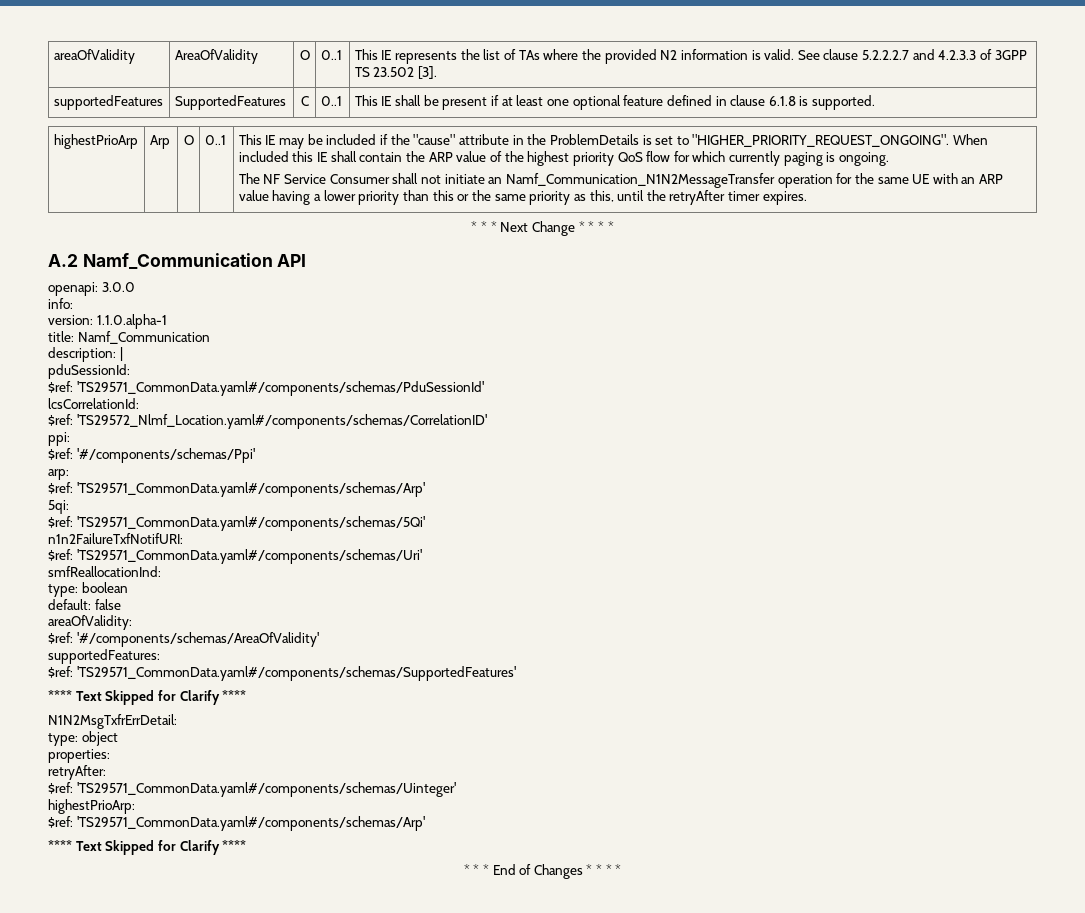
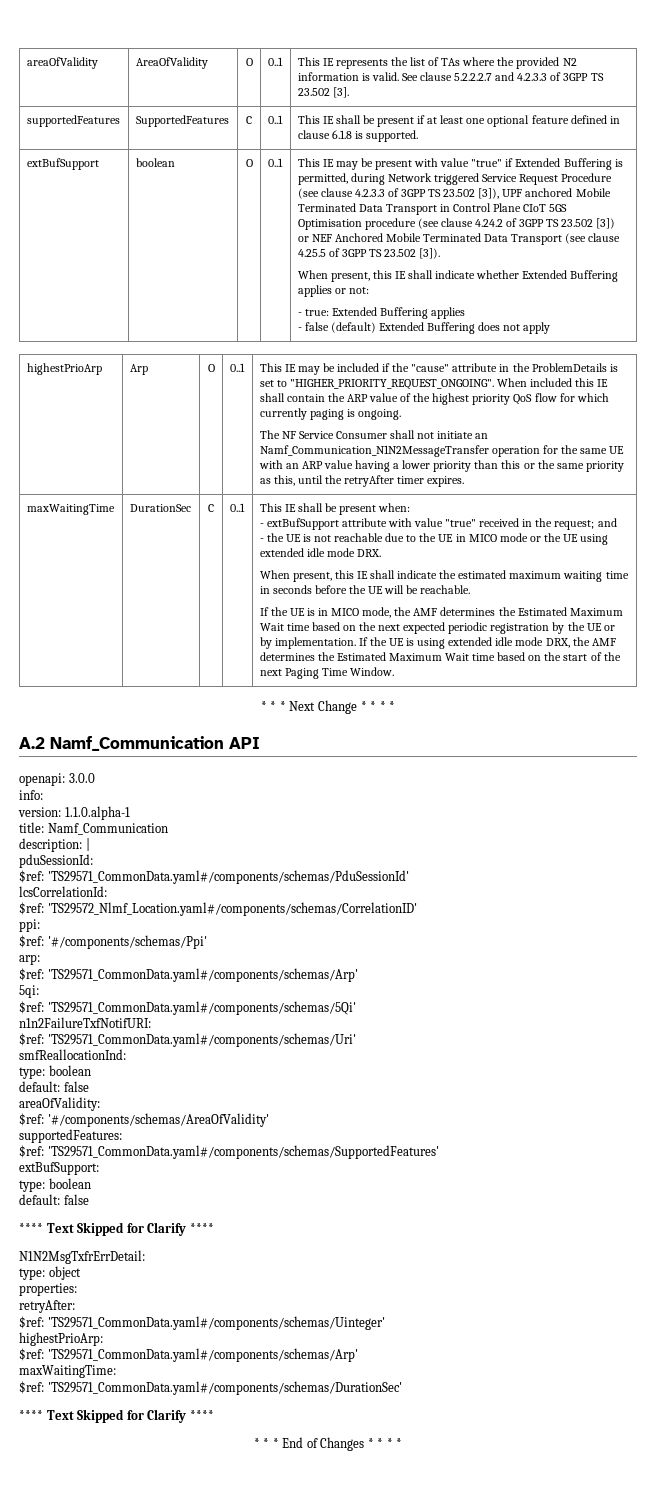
+ extBufSupport | boolean | O | 0..1 | This IE may be present with value "true" if Extended Buffering is permitted, during Network triggered Service Request Procedure (see clause 4.2.3.3 of 3GPP TS 23.502 [3]), UPF anchored Mobile Terminated Data Transport in Control Plane CIoT 5GS Optimisation procedure (see clause 4.24.2 of 3GPP TS 23.502 [3]) or NEF Anchored Mobile Terminated Data Transport (see clause 4.25.5 of 3GPP TS 23.502 [3]).
+ When present, this IE shall indicate whether Extended Buffering applies or not:
+ - true: Extended Buffering applies
+ - false (default) Extended Buffering does not apply
+ maxWaitingTime | DurationSec | C | 0..1 | This IE shall be present when:
+ - extBufSupport attribute with value "true" received in the request; and
+ - the UE is not reachable due to the UE in MICO mode or the UE using extended idle mode DRX.
+ When present, this IE shall indicate the estimated maximum waiting time in seconds before the UE will be reachable.
+ If the UE is in MICO mode, the AMF determines the Estimated Maximum Wait time based on the next expected periodic registration by the UE or by implementation. If the UE is using extended idle mode DRX, the AMF determines the Estimated Maximum Wait time based on the start of the next Paging Time Window.
+ extBufSupport:
+ type: boolean
+ default: false
+ maxWaitingTime:
+ $ref: 'TS29571_CommonData.yaml#/components/schemas/DurationSec'

